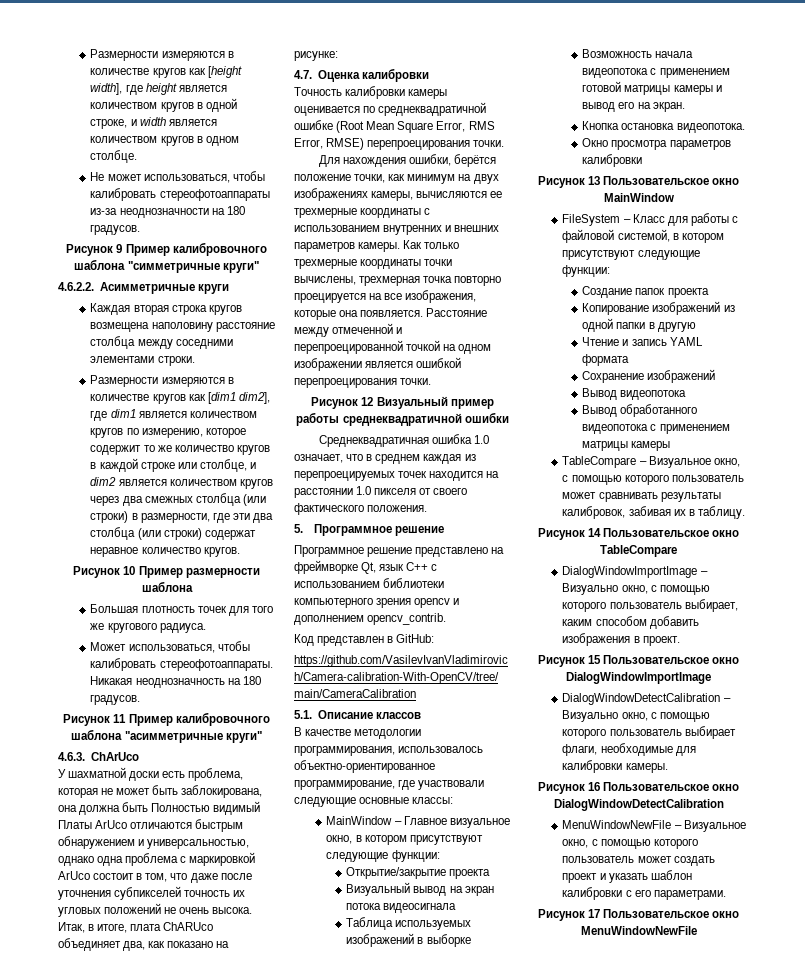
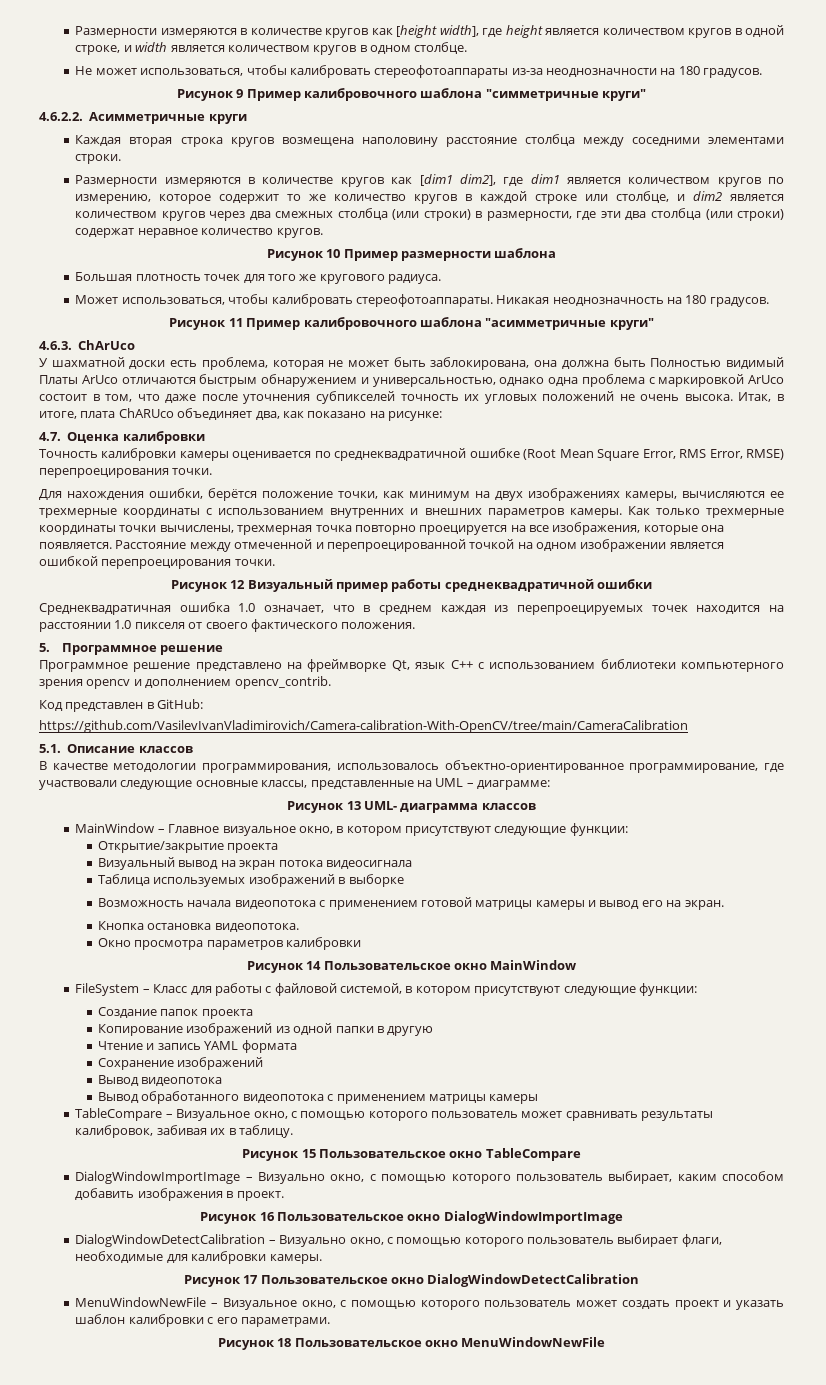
- В качестве методологии программирования, использовалось объектно-ориентированное программирование, где участвовали следующие основные классы:
+ В качестве методологии программирования, использовалось объектно-ориентированное программирование, где участвовали следующие основные классы, представленные на UML – диаграмме:
+ Рисунок 13 UML- диаграмма классов
- Рисунок 13 Пользовательское окно MainWindow
+ Рисунок 14 Пользовательское окно MainWindow
- Рисунок 14 Пользовательское окно TableCompare
+ Рисунок 15 Пользовательское окно TableCompare
- Рисунок 15 Пользовательское окно DialogWindowImportImage
+ Рисунок 16 Пользовательское окно DialogWindowImportImage
- Рисунок 16 Пользовательское окно DialogWindowDetectCalibration
+ Рисунок 17 Пользовательское окно DialogWindowDetectCalibration
- Рисунок 17 Пользовательское окно MenuWindowNewFile
+ Рисунок 18 Пользовательское окно MenuWindowNewFile

